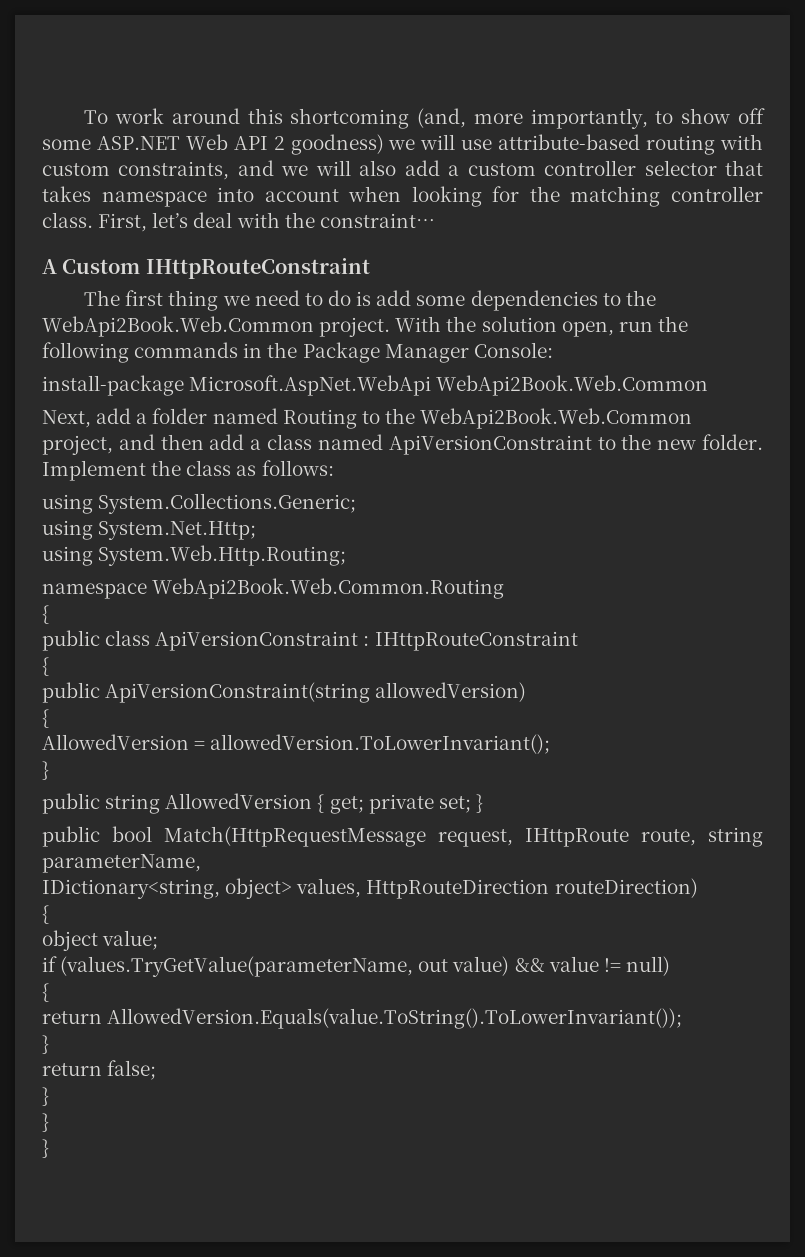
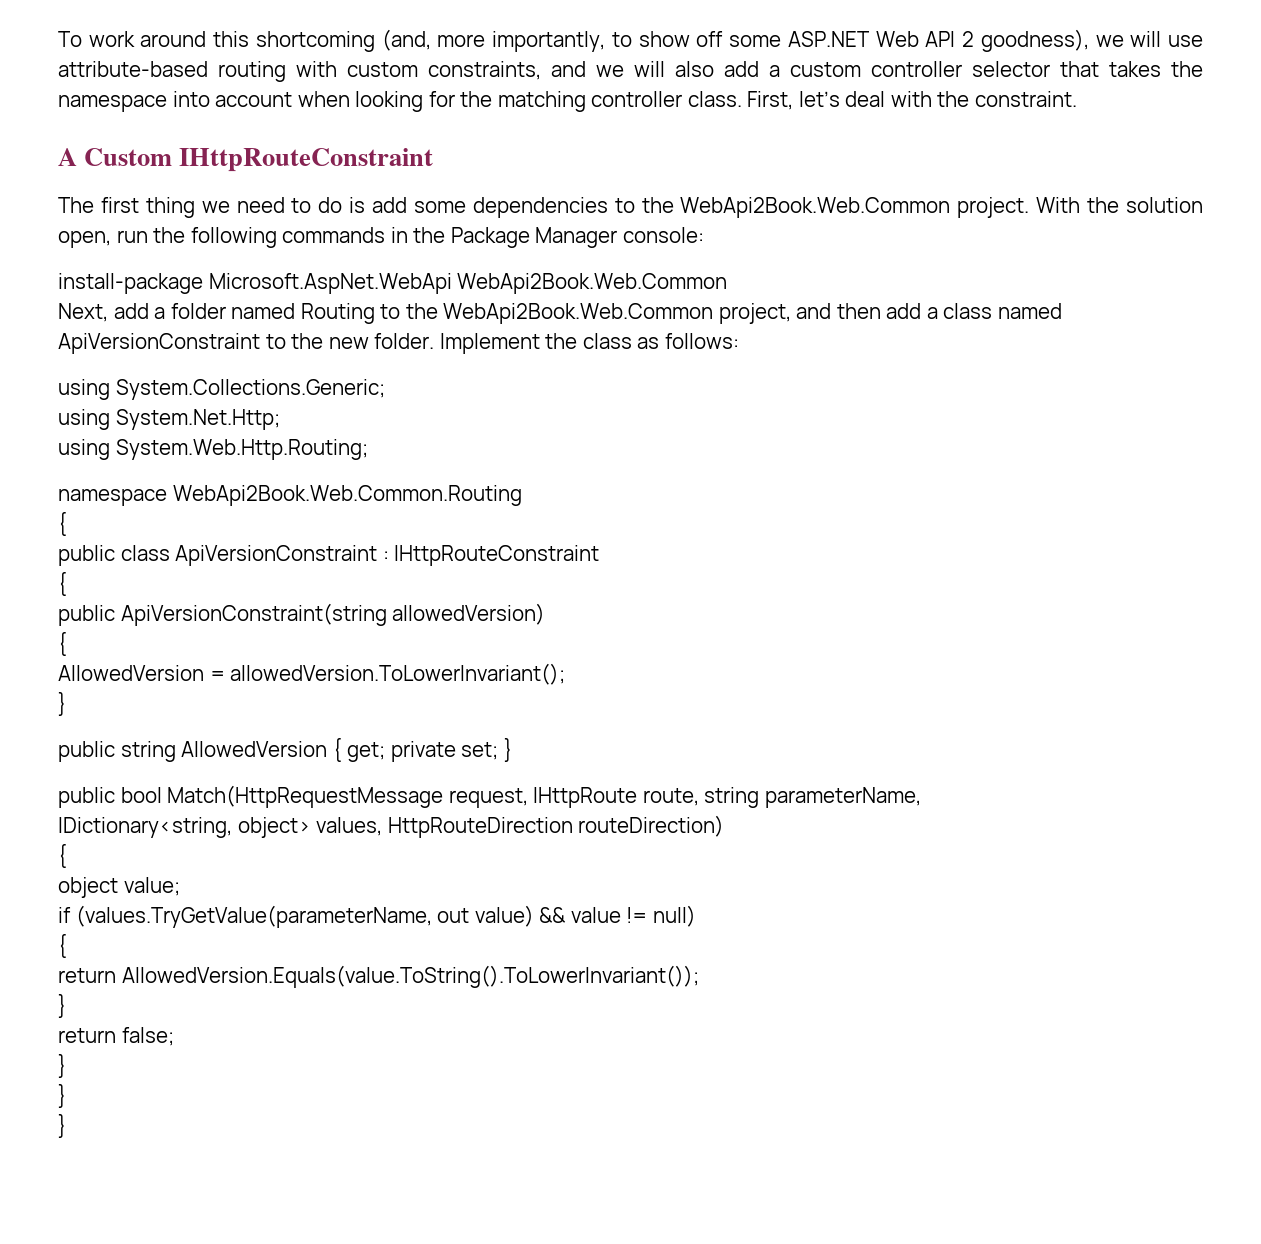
- To work around this shortcoming (and, more importantly, to show off some ASP.NET Web API 2 goodness) we will use attribute-based routing with custom constraints, and we will also add a custom controller selector that takes namespace into account when looking for the matching controller class.
+ To work around this shortcoming (and, more importantly, to show off some ASP.NET Web API 2 goodness), we will use attribute-based routing with custom constraints, and we will also add a custom controller selector that takes the namespace into account when looking for the matching controller class.
- First, let’s deal with the constraint…
+ First, let’s deal with the constraint.
- With the solution open, run the following commands in the Package Manager Console:
+ With the solution open, run the following commands in the Package Manager console:

